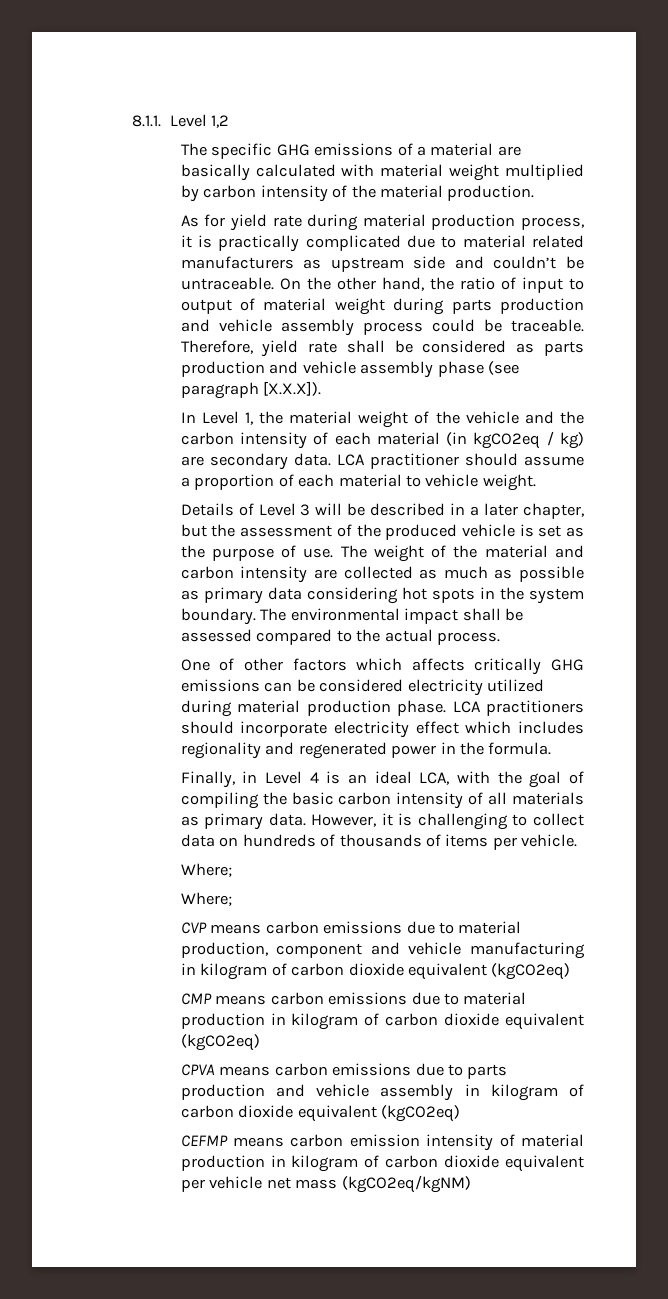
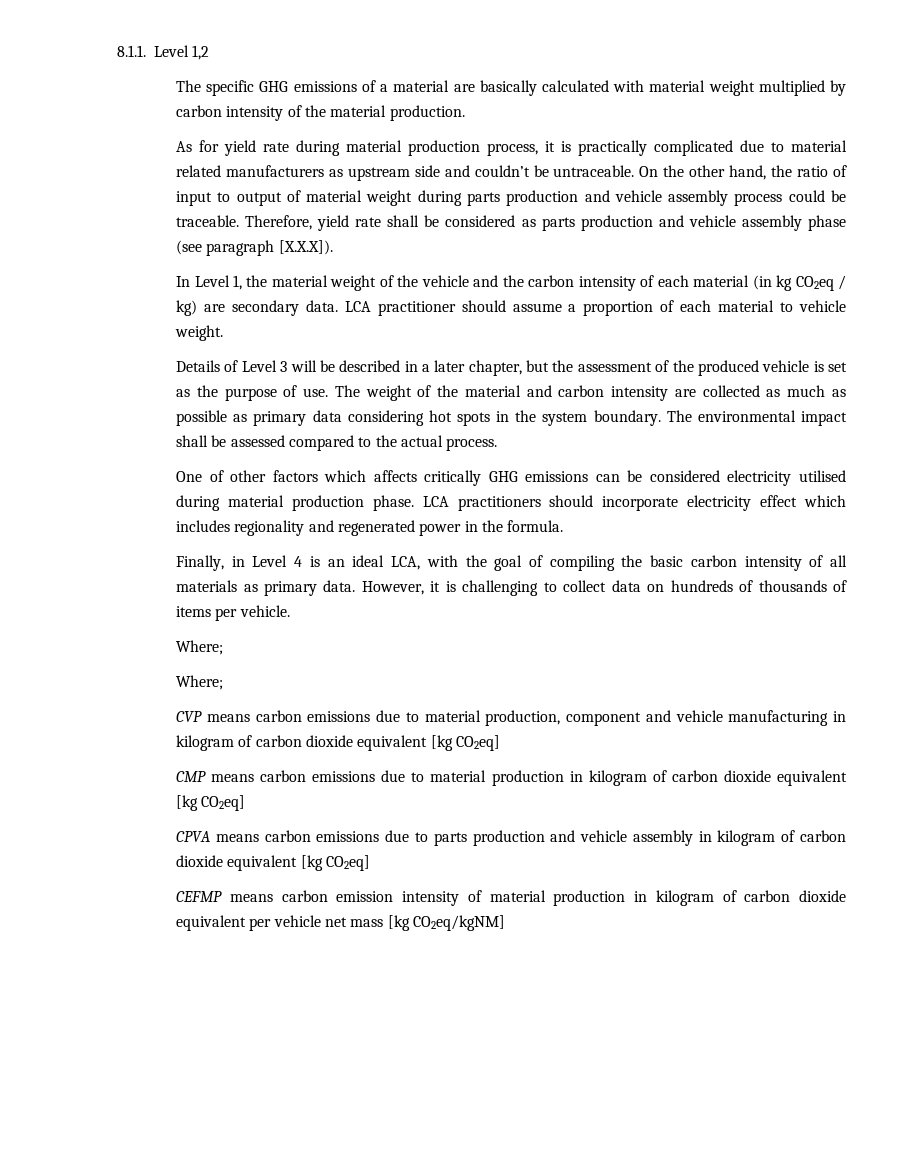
- In Level 1, the material weight of the vehicle and the carbon intensity of each material (in kgCO2eq / kg) are secondary data.
+ In Level 1, the material weight of the vehicle and the carbon intensity of each material (in kg CO2eq / kg) are secondary data.
- One of other factors which affects critically GHG emissions can be considered electricity utilized during material production phase.
+ One of other factors which affects critically GHG emissions can be considered electricity utilised during material production phase.
- CVP means carbon emissions due to material production, component and vehicle manufacturing in kilogram of carbon dioxide equivalent (kgCO2eq)
+ CVP means carbon emissions due to material production, component and vehicle manufacturing in kilogram of carbon dioxide equivalent [kg CO2eq]
- CMP means carbon emissions due to material production in kilogram of carbon dioxide equivalent (kgCO2eq)
+ CMP means carbon emissions due to material production in kilogram of carbon dioxide equivalent [kg CO2eq]
- CPVA means carbon emissions due to parts production and vehicle assembly in kilogram of carbon dioxide equivalent (kgCO2eq)
+ CPVA means carbon emissions due to parts production and vehicle assembly in kilogram of carbon dioxide equivalent [kg CO2eq]
- CEFMP means carbon emission intensity of material production in kilogram of carbon dioxide equivalent per vehicle net mass (kgCO2eq/kgNM)
+ CEFMP means carbon emission intensity of material production in kilogram of carbon dioxide equivalent per vehicle net mass [kg CO2eq/kgNM]

